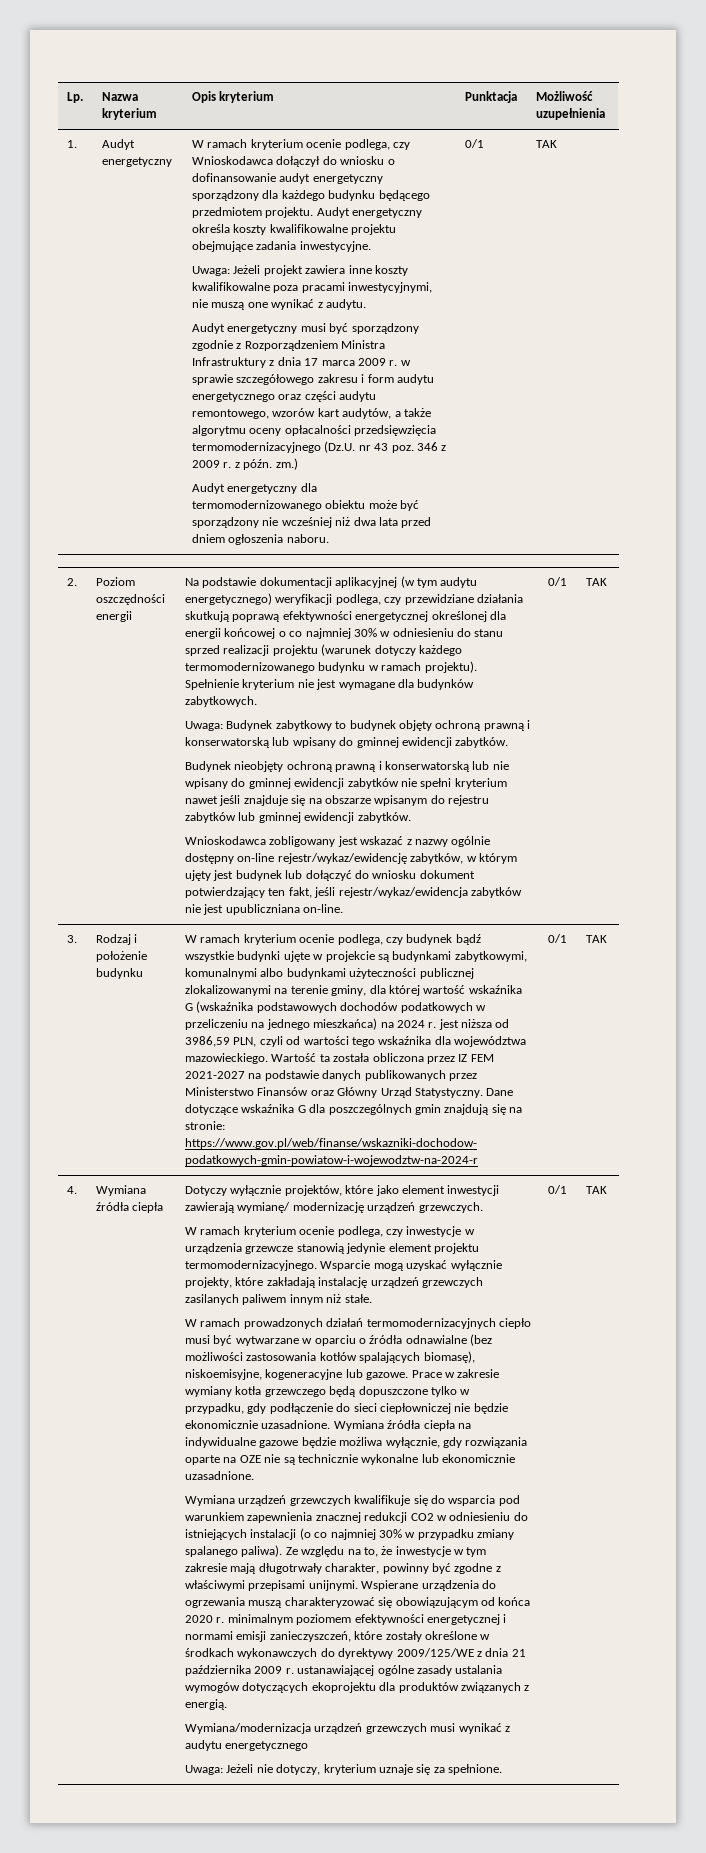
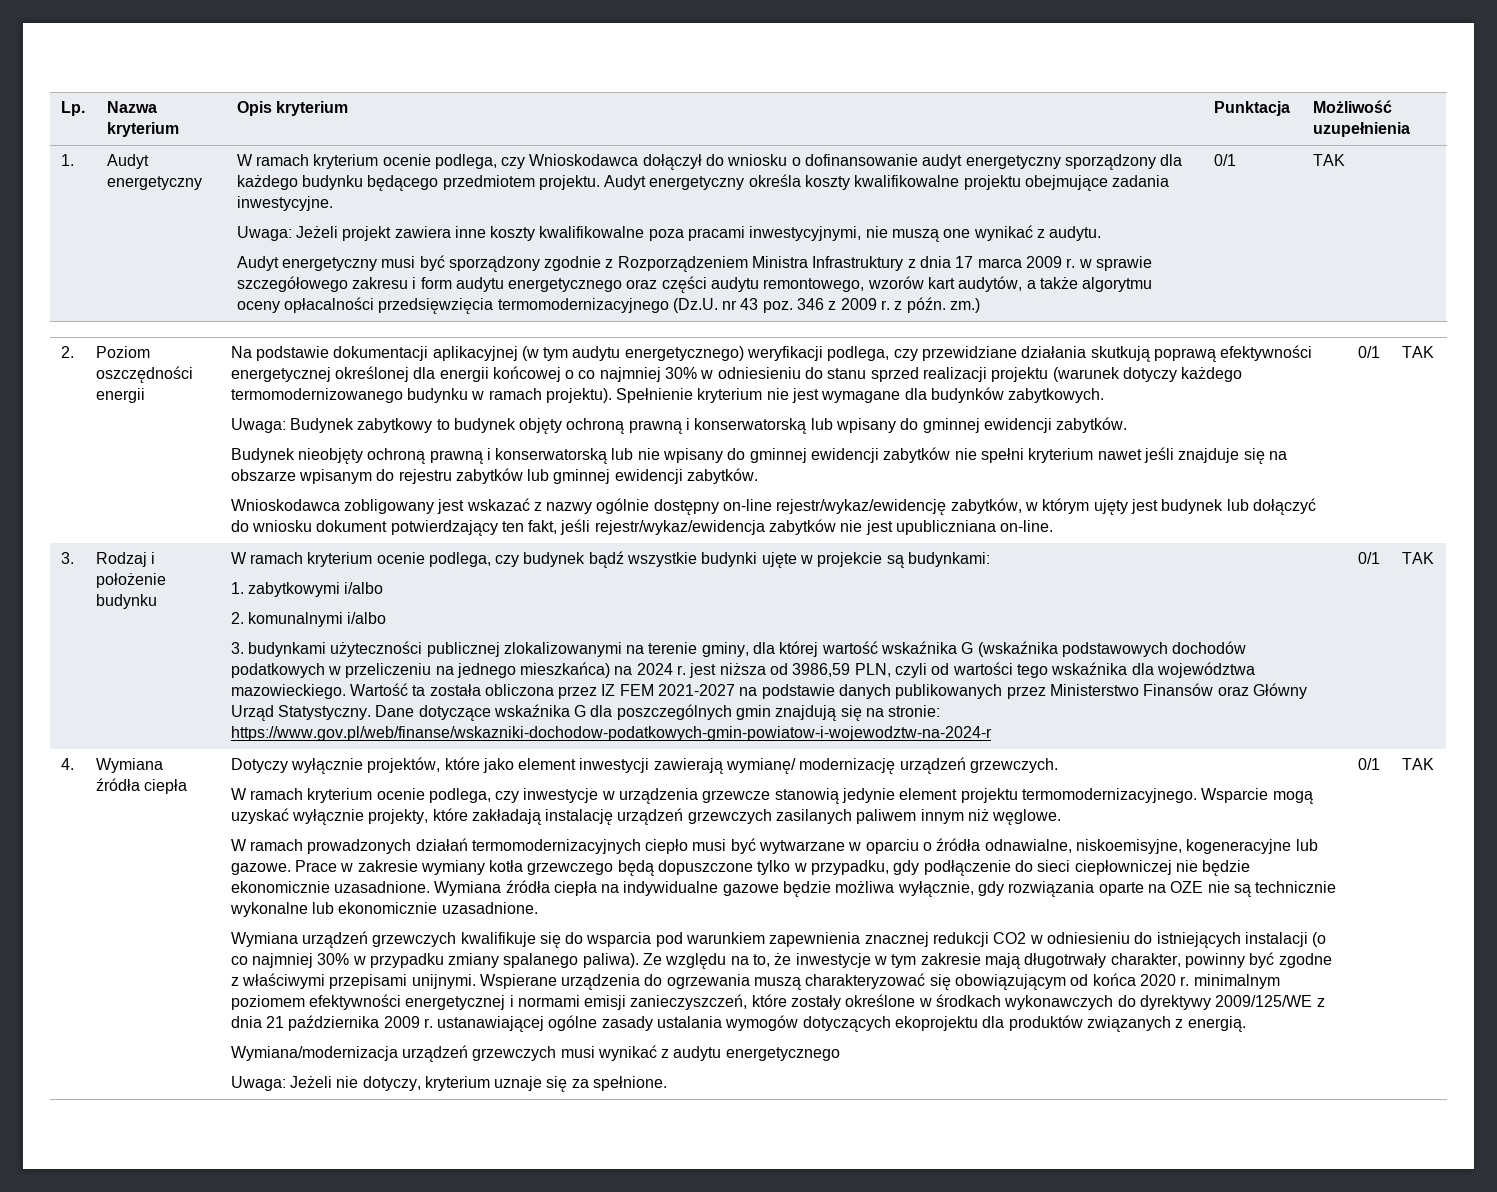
- Audyt energetyczny dla termomodernizowanego obiektu może być sporządzony nie wcześniej niż dwa lata przed dniem ogłoszenia naboru.
- W ramach kryterium ocenie podlega, czy budynek bądź wszystkie budynki ujęte w projekcie są budynkami zabytkowymi, komunalnymi albo budynkami użyteczności publicznej zlokalizowanymi na terenie gminy, dla której wartość wskaźnika G (wskaźnika podstawowych dochodów podatkowych w przeliczeniu na jednego mieszkańca) na 2024 r. jest niższa od 3986,59 PLN, czyli od wartości tego wskaźnika dla województwa mazowieckiego.
+ W ramach kryterium ocenie podlega, czy budynek bądź wszystkie budynki ujęte w projekcie są budynkami:
+ 1. zabytkowymi i/albo
+ 2. komunalnymi i/albo
+ 3. budynkami użyteczności publicznej zlokalizowanymi na terenie gminy, dla której wartość wskaźnika G (wskaźnika podstawowych dochodów podatkowych w przeliczeniu na jednego mieszkańca) na 2024 r. jest niższa od 3986,59 PLN, czyli od wartości tego wskaźnika dla województwa mazowieckiego.
- Wsparcie mogą uzyskać wyłącznie projekty, które zakładają instalację urządzeń grzewczych zasilanych paliwem innym niż stałe.
+ Wsparcie mogą uzyskać wyłącznie projekty, które zakładają instalację urządzeń grzewczych zasilanych paliwem innym niż węglowe.
- W ramach prowadzonych działań termomodernizacyjnych ciepło musi być wytwarzane w oparciu o źródła odnawialne (bez możliwości zastosowania kotłów spalających biomasę), niskoemisyjne, kogeneracyjne lub gazowe.
+ W ramach prowadzonych działań termomodernizacyjnych ciepło musi być wytwarzane w oparciu o źródła odnawialne, niskoemisyjne, kogeneracyjne lub gazowe.

